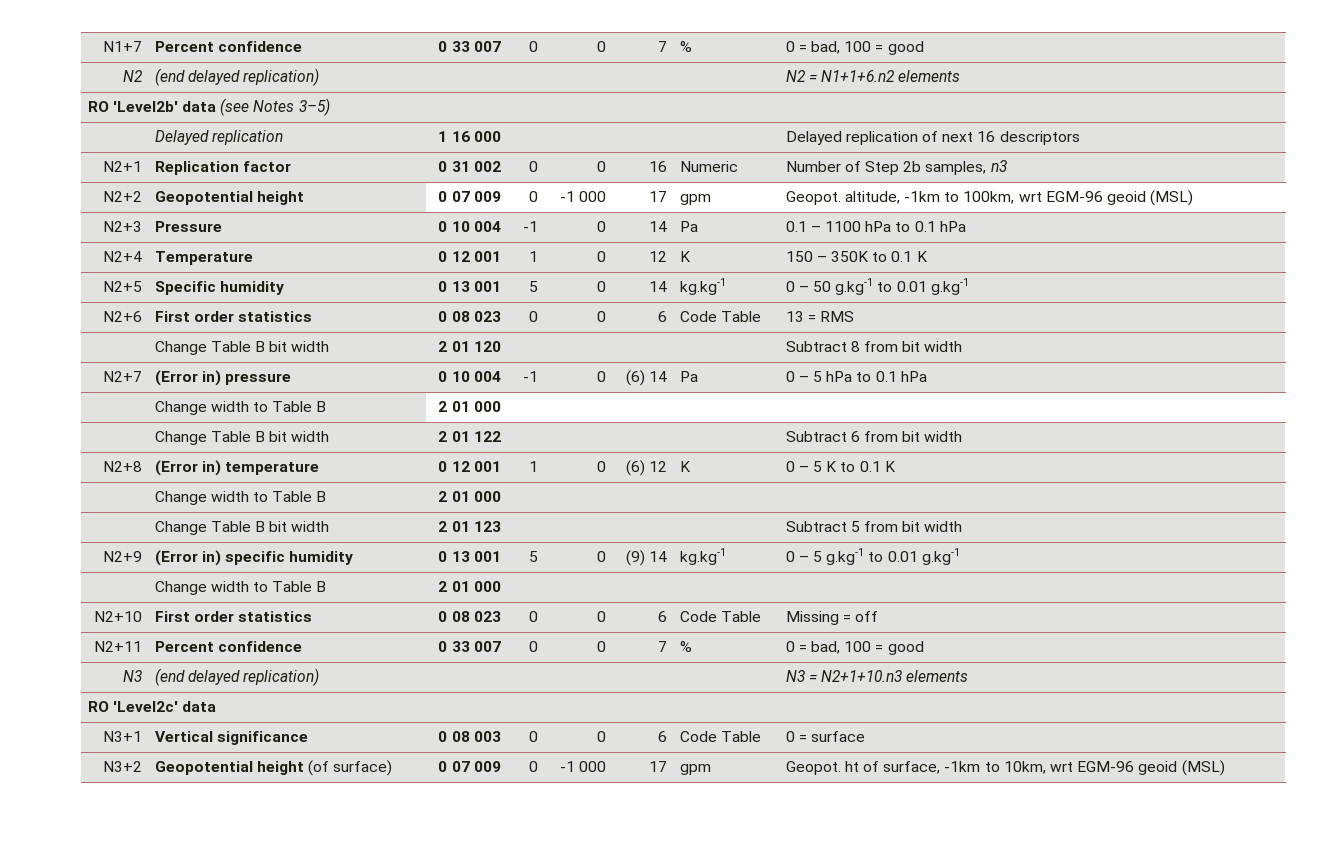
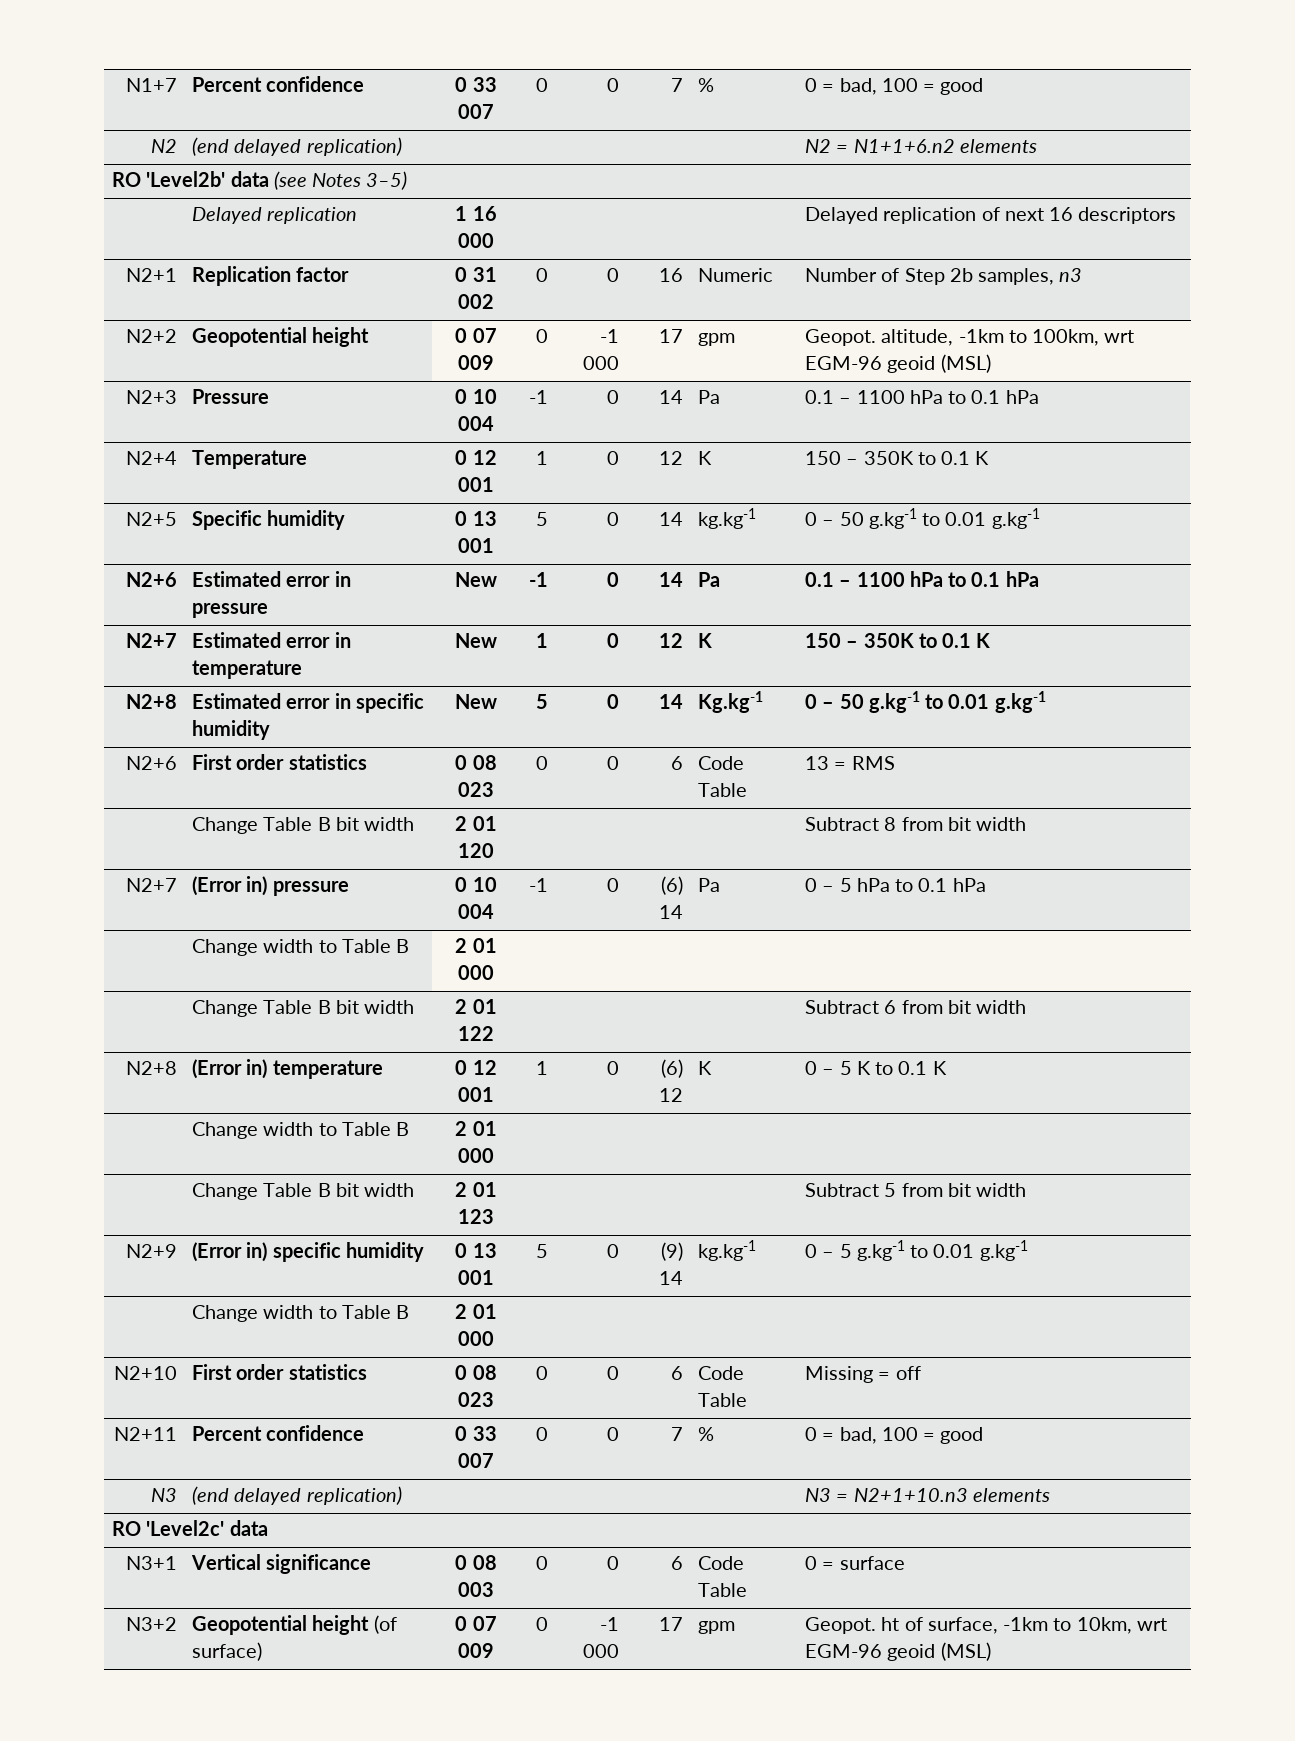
+ N2+6 | Estimated error in pressure | New | -1 | 0 | 14 | Pa | 0.1 – 1100 hPa to 0.1 hPa
+ N2+7 | Estimated error in temperature | New | 1 | 0 | 12 | K | 150 – 350K to 0.1 K
+ N2+8 | Estimated error in specific humidity | New | 5 | 0 | 14 | Kg.kg-1 | 0 – 50 g.kg-1 to 0.01 g.kg-1

